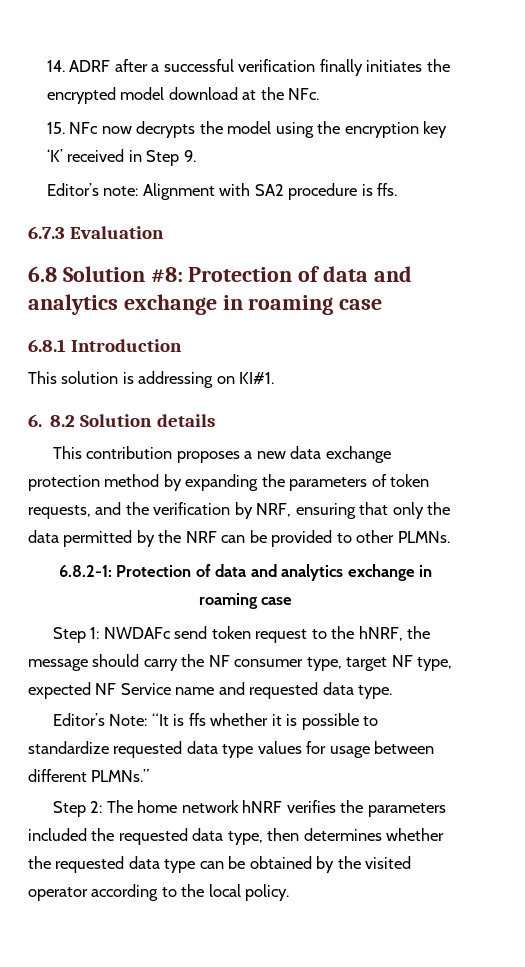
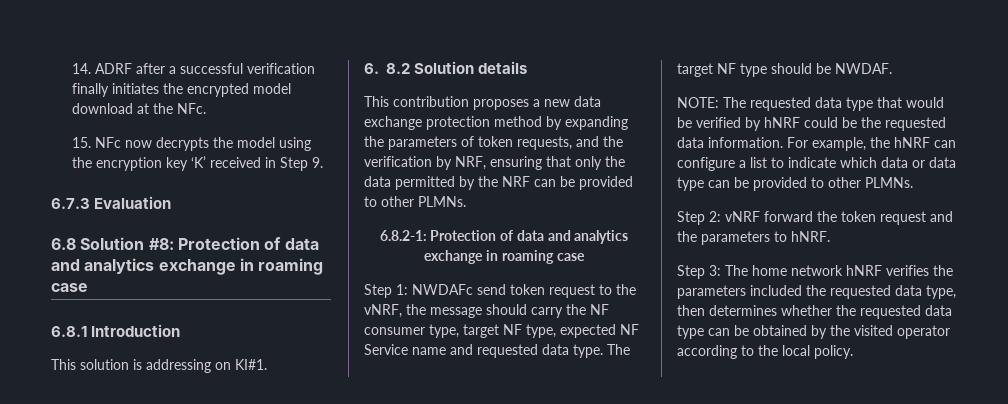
- Editor’s note: Alignment with SA2 procedure is ffs.
- Step 1: NWDAFc send token request to the hNRF, the message should carry the NF consumer type, target NF type, expected NF Service name and requested data type.
- Editor’s Note: “It is ffs whether it is possible to standardize requested data type values for usage between different PLMNs.”
- Step 2: The home network hNRF verifies the parameters included the requested data type, then determines whether the requested data type can be obtained by the visited operator according to the local policy.
+ Step 1: NWDAFc send token request to the vNRF, the message should carry the NF consumer type, target NF type, expected NF Service name and requested data type. The target NF type should be NWDAF.
+ NOTE: The requested data type that would be verified by hNRF could be the requested data information. For example, the hNRF can configure a list to indicate which data or data type can be provided to other PLMNs.
+ Step 2: vNRF forward the token request and the parameters to hNRF.
+ Step 3: The home network hNRF verifies the parameters included the requested data type, then determines whether the requested data type can be obtained by the visited operator according to the local policy.

